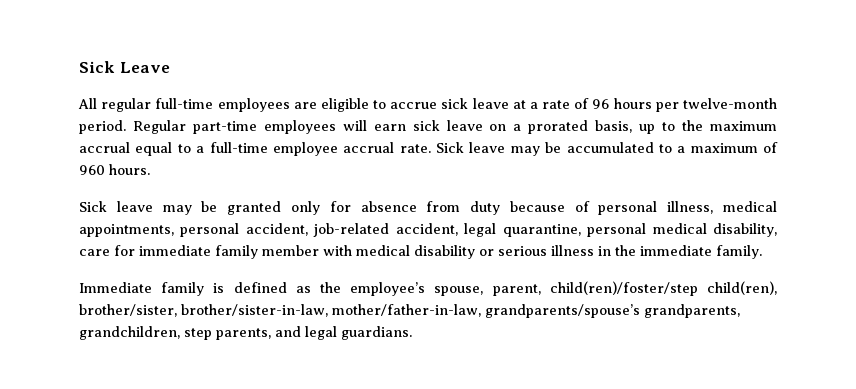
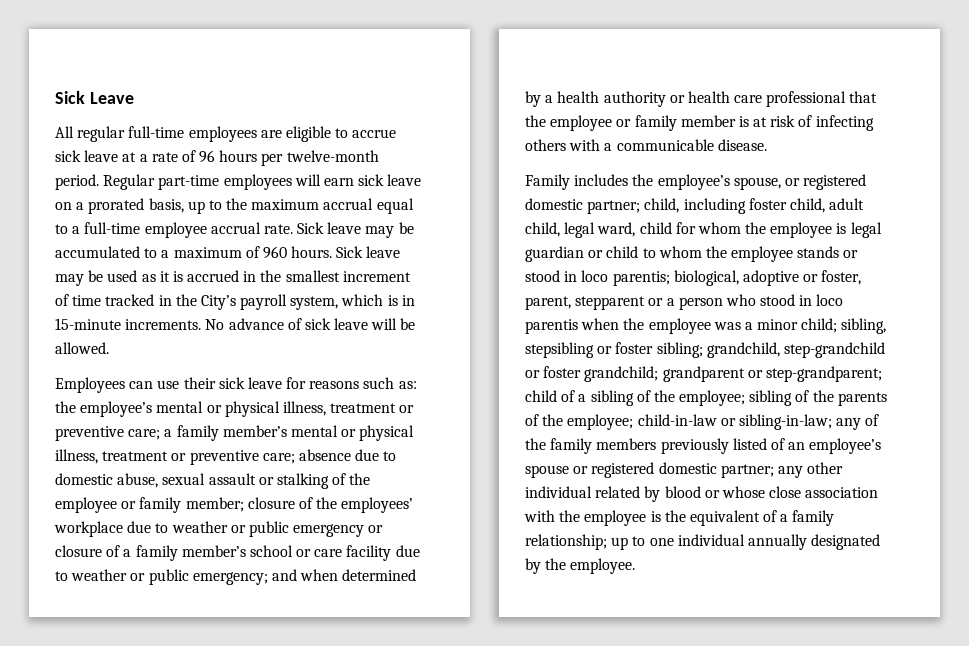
- Sick leave may be accumulated to a maximum of 960 hours.
- Sick leave may be granted only for absence from duty because of personal illness, medical appointments, personal accident, job-related accident, legal quarantine, personal medical disability, care for immediate family member with medical disability or serious illness in the immediate family.
- Immediate family is defined as the employee’s spouse, parent, child(ren)/foster/step child(ren), brother/sister, brother/sister-in-law, mother/father-in-law, grandparents/spouse’s grandparents, grandchildren, step parents, and legal guardians.
+ Sick leave may be accumulated to a maximum of 960 hours. Sick leave may be used as it is accrued in the smallest increment of time tracked in the City’s payroll system, which is in 15-minute increments. No advance of sick leave will be allowed.
+ Employees can use their sick leave for reasons such as: the employee’s mental or physical illness, treatment or preventive care; a family member’s mental or physical illness, treatment or preventive care; absence due to domestic abuse, sexual assault or stalking of the employee or family member; closure of the employees’ workplace due to weather or public emergency or closure of a family member’s school or care facility due to weather or public emergency; and when determined by a health authority or health care professional that the employee or family member is at risk of infecting others with a communicable disease.
+ Family includes the employee’s spouse, or registered domestic partner; child, including foster child, adult child, legal ward, child for whom the employee is legal guardian or child to whom the employee stands or stood in loco parentis; biological, adoptive or foster, parent, stepparent or a person who stood in loco parentis when the employee was a minor child; sibling, stepsibling or foster sibling; grandchild, step-grandchild or foster grandchild; grandparent or step-grandparent; child of a sibling of the employee; sibling of the parents of the employee; child-in-law or sibling-in-law; any of the family members previously listed of an employee’s spouse or registered domestic partner; any other individual related by blood or whose close association with the employee is the equivalent of a family relationship; up to one individual annually designated by the employee.

